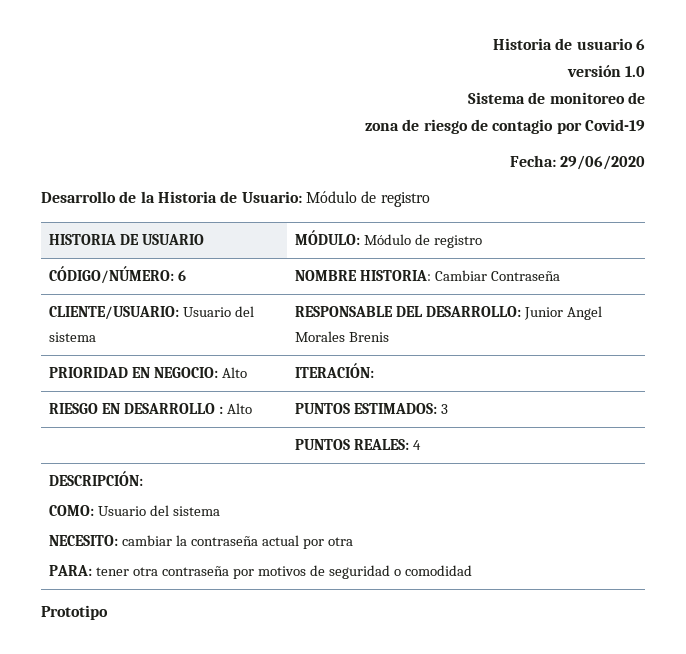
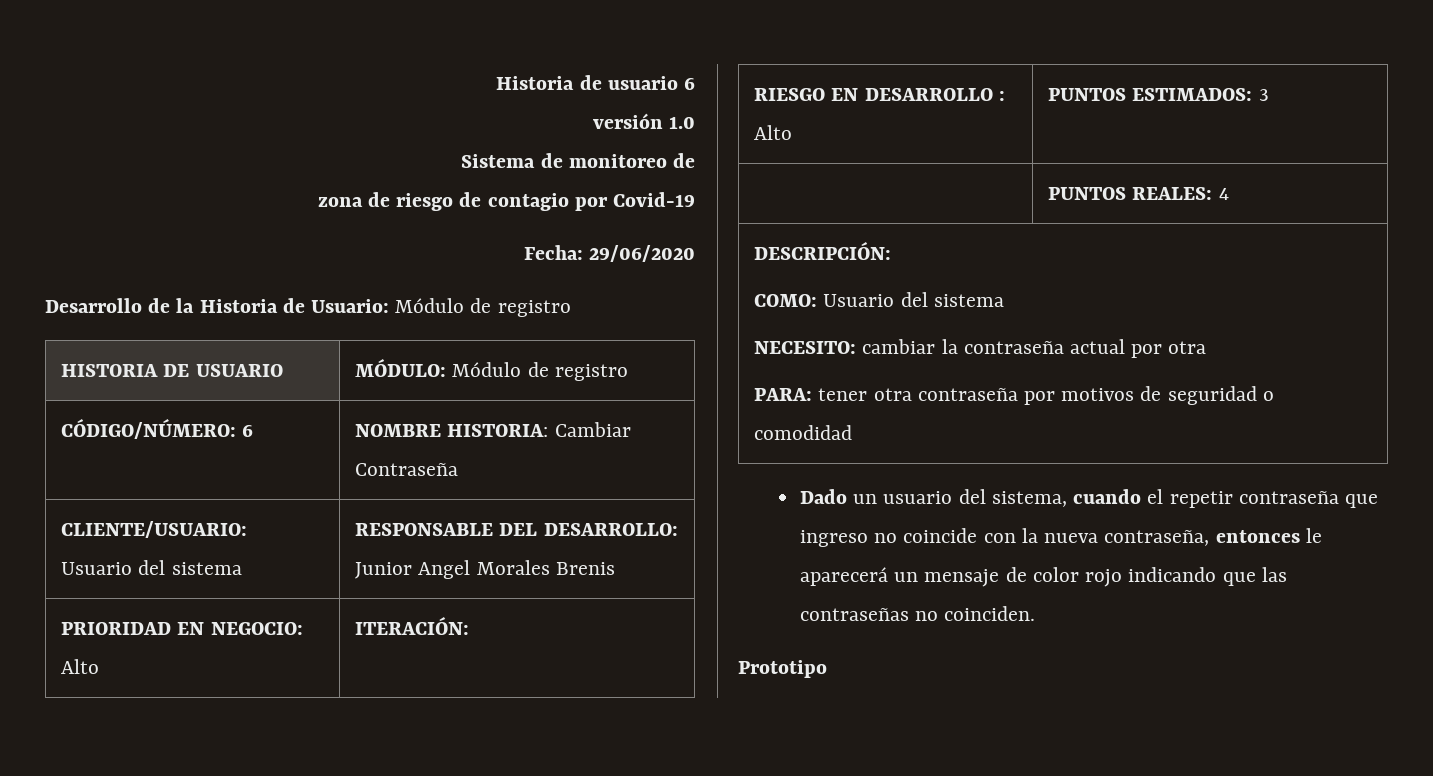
+ Dado un usuario del sistema, cuando el repetir contraseña que ingreso no coincide con la nueva contraseña, entonces le aparecerá un mensaje de color rojo indicando que las contraseñas no coinciden.

